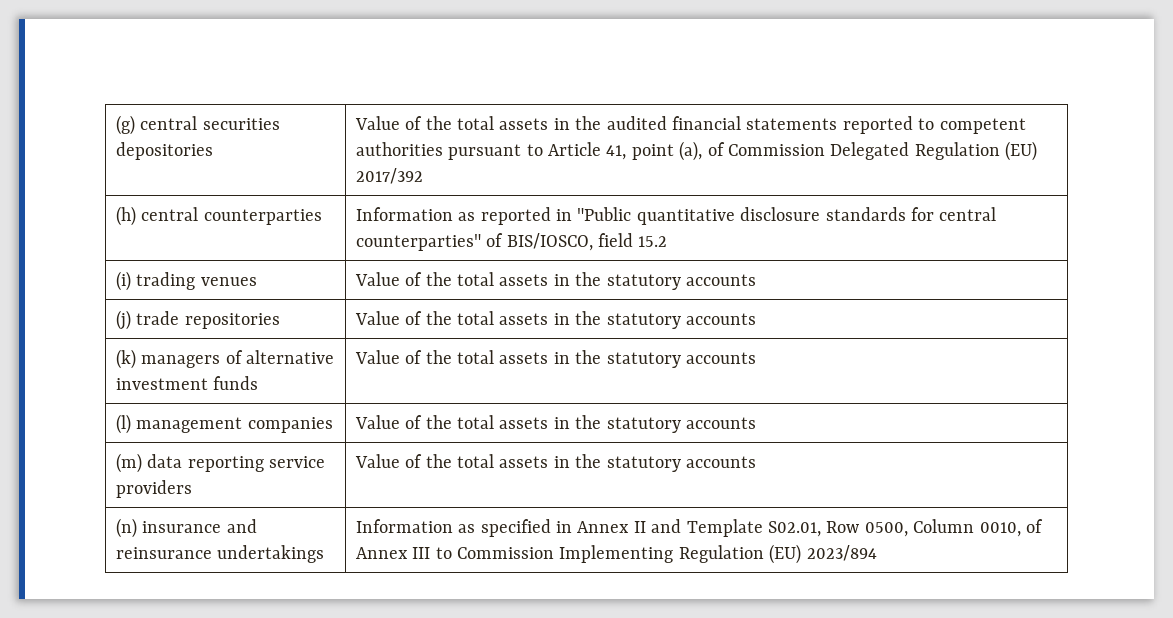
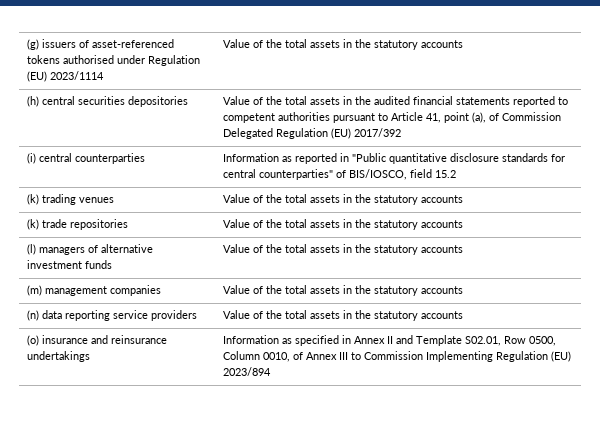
- (g) central securities depositories | Value of the total assets in the audited financial statements reported to competent authorities pursuant to Article 41, point (a), of Commission Delegated Regulation (EU) 2017/392
+ (g) issuers of asset-referenced tokens authorised under Regulation (EU) 2023/1114 | Value of the total assets in the statutory accounts
+ (h) central securities depositories | Value of the total assets in the audited financial statements reported to competent authorities pursuant to Article 41, point (a), of Commission Delegated Regulation (EU) 2017/392
- (h) central counterparties | Information as reported in "Public quantitative disclosure standards for central counterparties" of BIS/IOSCO, field 15.2
+ (i) central counterparties | Information as reported in "Public quantitative disclosure standards for central counterparties" of BIS/IOSCO, field 15.2
- (i) trading venues | Value of the total assets in the statutory accounts
+ (k) trading venues | Value of the total assets in the statutory accounts
- (j) trade repositories | Value of the total assets in the statutory accounts
+ (k) trade repositories | Value of the total assets in the statutory accounts
- (k) managers of alternative investment funds | Value of the total assets in the statutory accounts
+ (l) managers of alternative investment funds | Value of the total assets in the statutory accounts
- (l) management companies | Value of the total assets in the statutory accounts
+ (m) management companies | Value of the total assets in the statutory accounts
- (m) data reporting service providers | Value of the total assets in the statutory accounts
+ (n) data reporting service providers | Value of the total assets in the statutory accounts
- (n) insurance and reinsurance undertakings | Information as specified in Annex II and Template S02.01, Row 0500, Column 0010, of Annex III to Commission Implementing Regulation (EU) 2023/894
+ (o) insurance and reinsurance undertakings | Information as specified in Annex II and Template S02.01, Row 0500, Column 0010, of Annex III to Commission Implementing Regulation (EU) 2023/894

